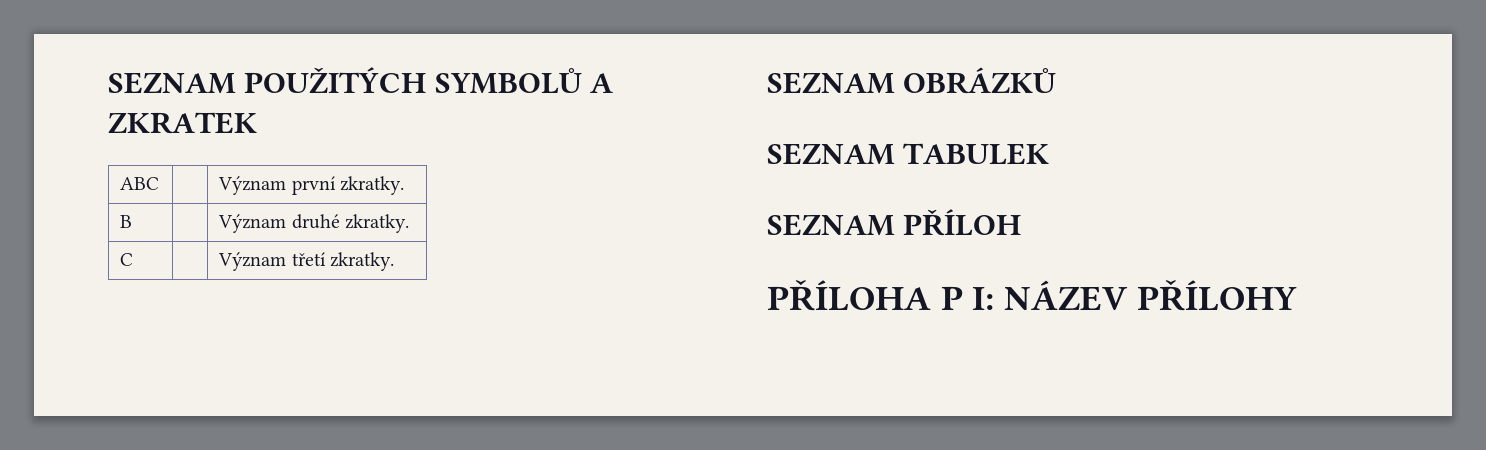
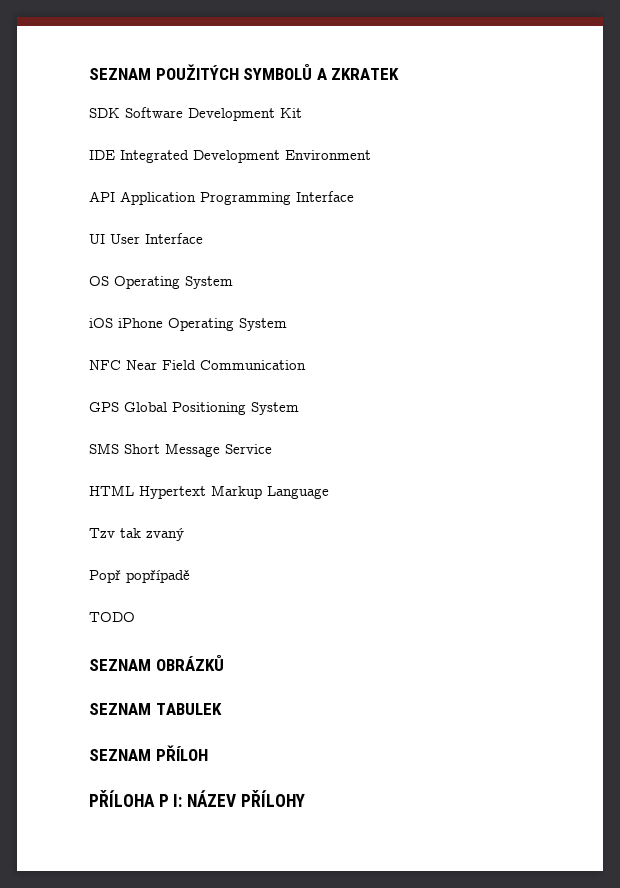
- ABC | | Význam první zkratky.
- B | | Význam druhé zkratky.
- C | | Význam třetí zkratky.
+ SDK Software Development Kit
+ IDE Integrated Development Environment
+ API Application Programming Interface
+ UI User Interface
+ OS Operating System
+ iOS iPhone Operating System
+ NFC Near Field Communication
+ GPS Global Positioning System
+ SMS Short Message Service
+ HTML Hypertext Markup Language
+ Tzv tak zvaný
+ Popř popřípadě
+ TODO

